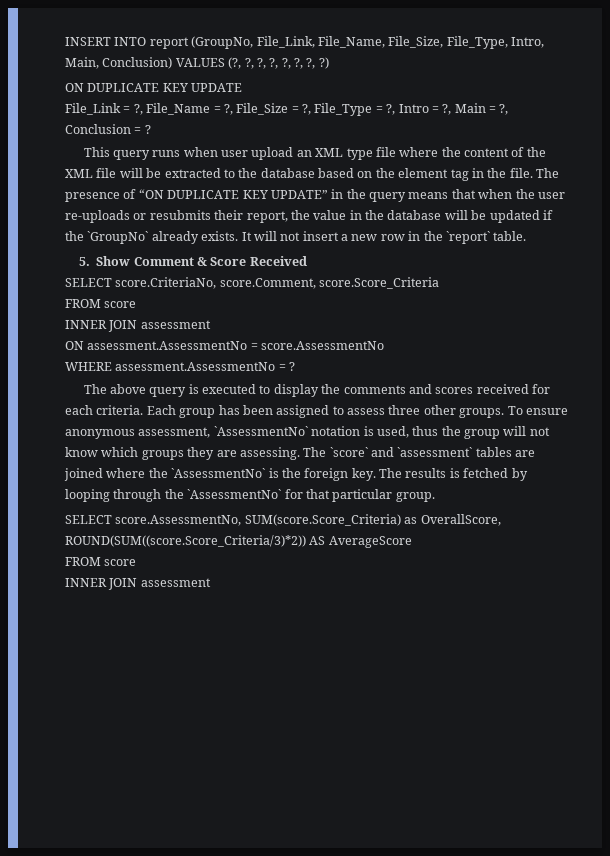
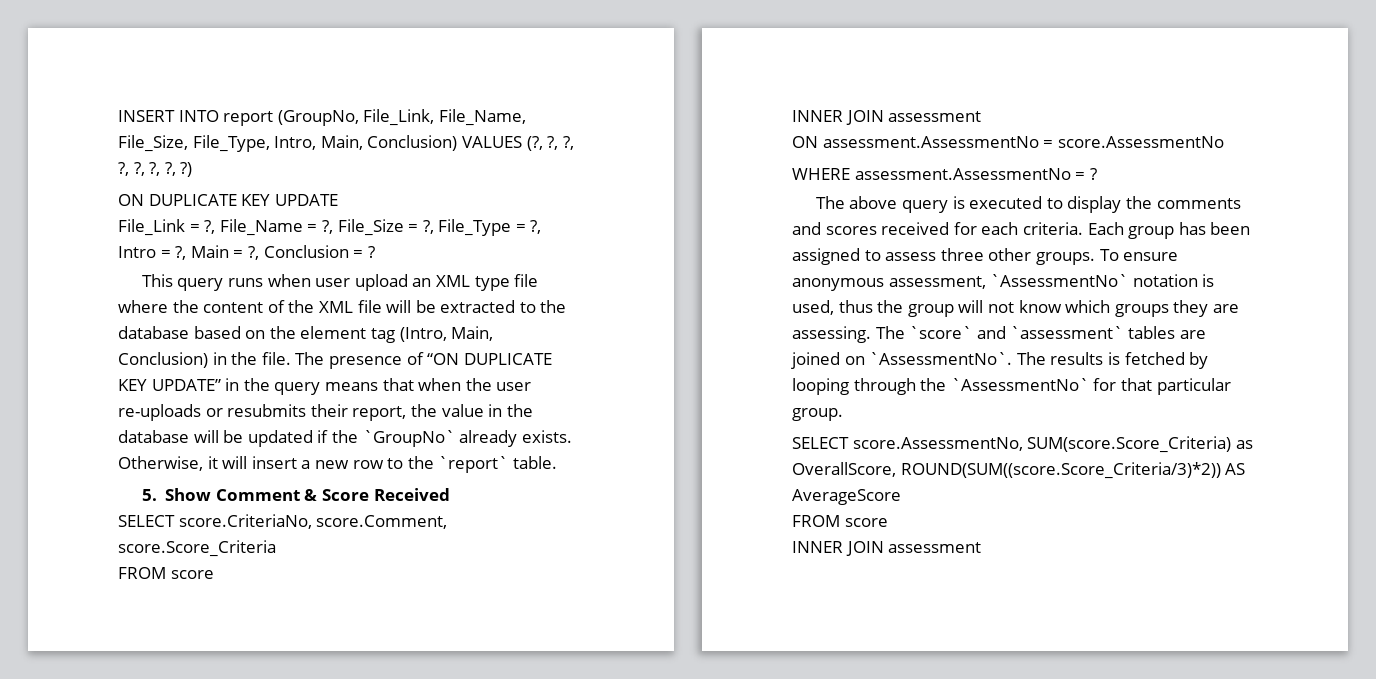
- This query runs when user upload an XML type file where the content of the XML file will be extracted to the database based on the element tag in the file.
+ This query runs when user upload an XML type file where the content of the XML file will be extracted to the database based on the element tag (Intro, Main, Conclusion) in the file.
- It will not insert a new row in the `report` table.
+ Otherwise, it will insert a new row to the `report` table.
- The `score` and `assessment` tables are joined where the `AssessmentNo` is the foreign key.
+ The `score` and `assessment` tables are joined on `AssessmentNo`.

